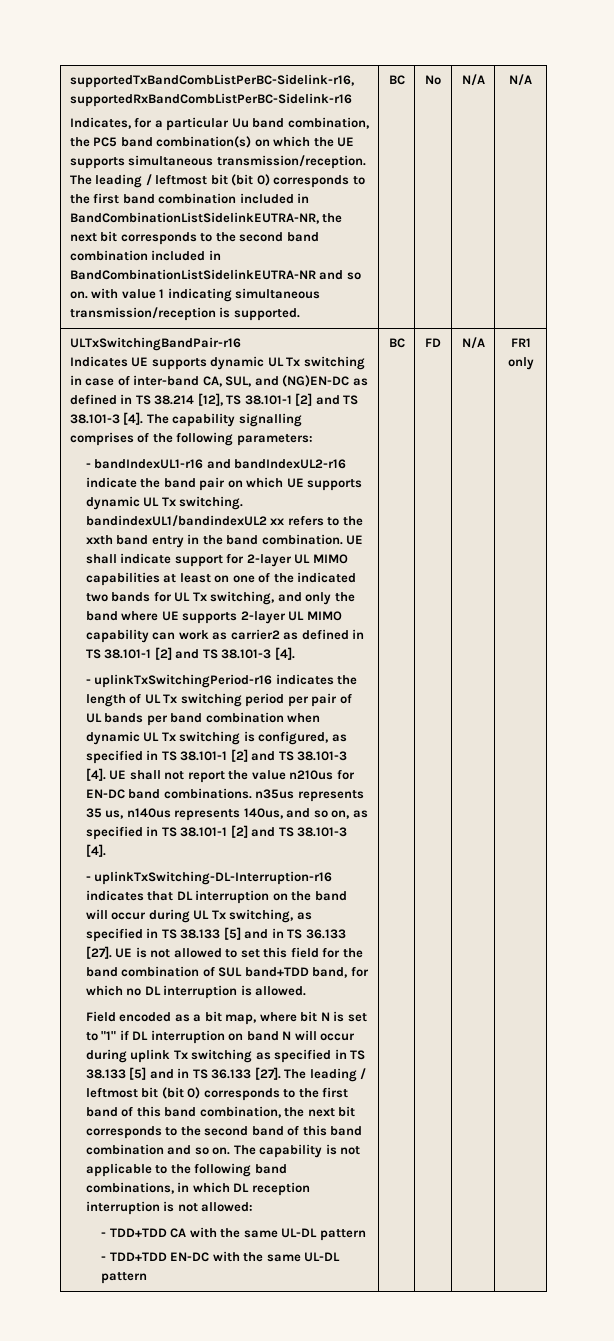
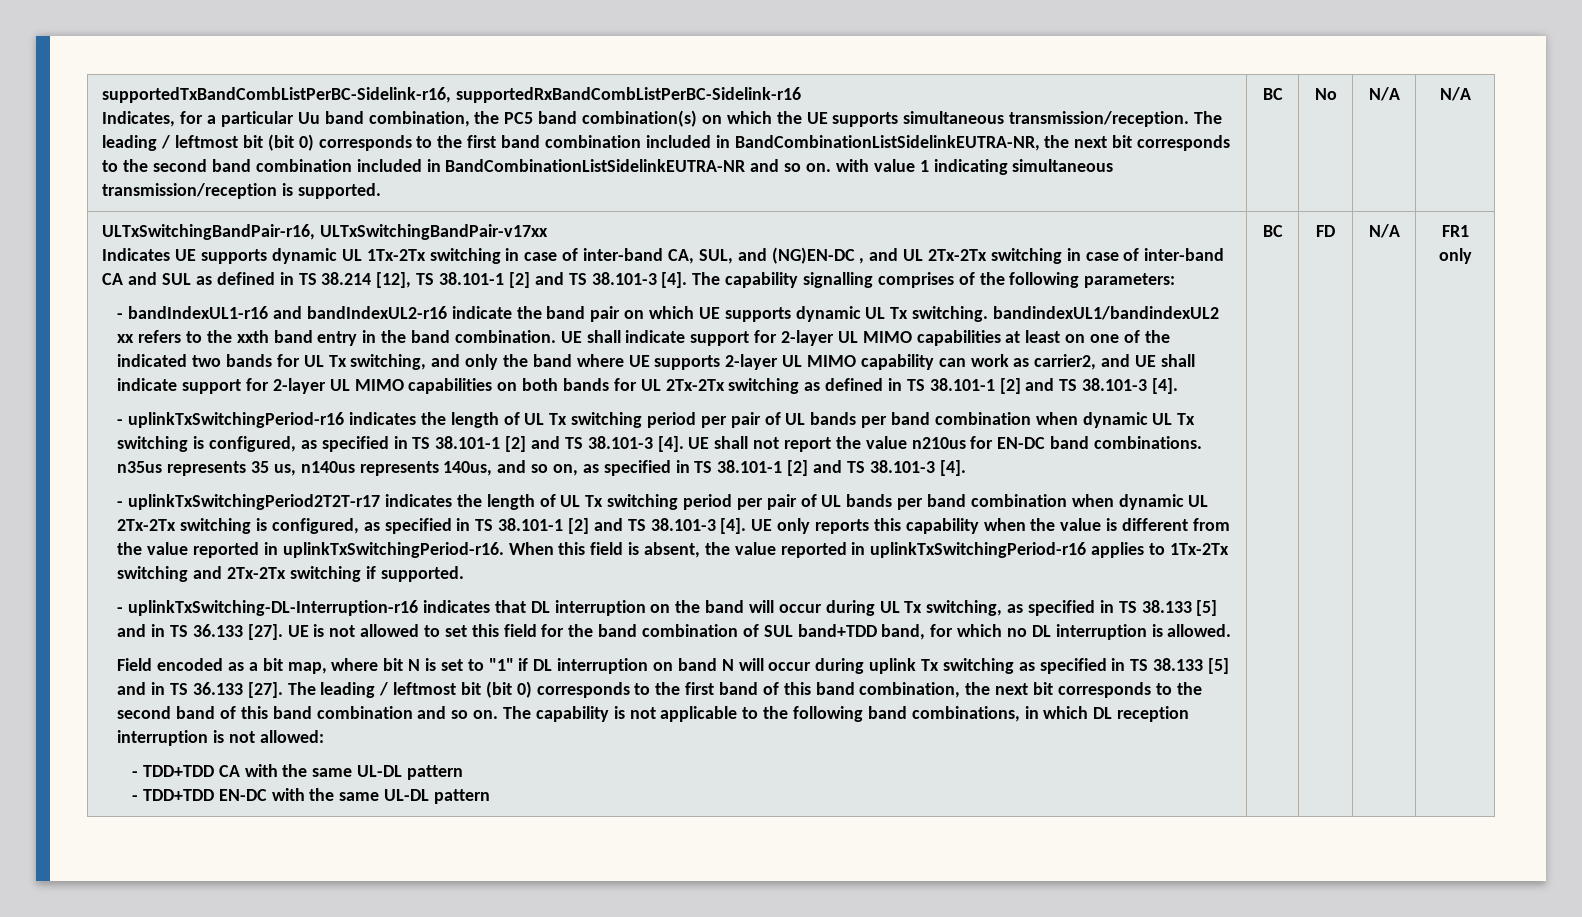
- ULTxSwitchingBandPair-r16
+ ULTxSwitchingBandPair-r16, ULTxSwitchingBandPair-v17xx
- Indicates UE supports dynamic UL Tx switching in case of inter-band CA, SUL, and (NG)EN-DC as defined in TS 38.214 [12], TS 38.101-1 [2] and TS 38.101-3 [4].
+ Indicates UE supports dynamic UL 1Tx-2Tx switching in case of inter-band CA, SUL, and (NG)EN-DC , and UL 2Tx-2Tx switching in case of inter-band CA and SUL as defined in TS 38.214 [12], TS 38.101-1 [2] and TS 38.101-3 [4].
- UE shall indicate support for 2-layer UL MIMO capabilities at least on one of the indicated two bands for UL Tx switching, and only the band where UE supports 2-layer UL MIMO capability can work as carrier2 as defined in TS 38.101-1 [2] and TS 38.101-3 [4].
+ UE shall indicate support for 2-layer UL MIMO capabilities at least on one of the indicated two bands for UL Tx switching, and only the band where UE supports 2-layer UL MIMO capability can work as carrier2, and UE shall indicate support for 2-layer UL MIMO capabilities on both bands for UL 2Tx-2Tx switching as defined in TS 38.101-1 [2] and TS 38.101-3 [4].
+ - uplinkTxSwitchingPeriod2T2T-r17 indicates the length of UL Tx switching period per pair of UL bands per band combination when dynamic UL 2Tx-2Tx switching is configured, as specified in TS 38.101-1 [2] and TS 38.101-3 [4]. UE only reports this capability when the value is different from the value reported in uplinkTxSwitchingPeriod-r16. When this field is absent, the value reported in uplinkTxSwitchingPeriod-r16 applies to 1Tx-2Tx switching and 2Tx-2Tx switching if supported.

